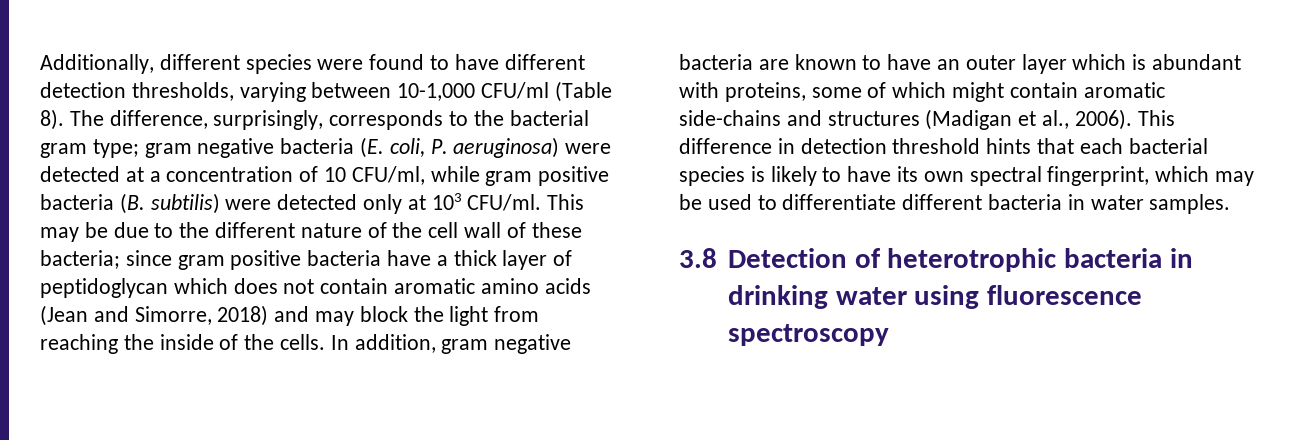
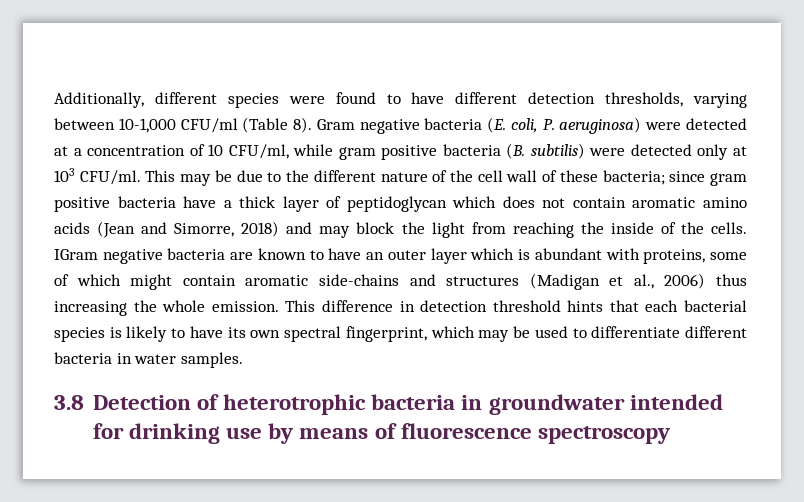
- The difference, surprisingly, corresponds to the bacterial gram type; gram negative bacteria (E. coli, P. aeruginosa) were detected at a concentration of 10 CFU/ml, while gram positive bacteria (B. subtilis) were detected only at 103 CFU/ml.
+ Gram negative bacteria (E. coli, P. aeruginosa) were detected at a concentration of 10 CFU/ml, while gram positive bacteria (B. subtilis) were detected only at 103 CFU/ml.
- In addition, gram negative bacteria are known to have an outer layer which is abundant with proteins, some of which might contain aromatic side-chains and structures (Madigan et al., 2006).
+ IGram negative bacteria are known to have an outer layer which is abundant with proteins, some of which might contain aromatic side-chains and structures (Madigan et al., 2006) thus increasing the whole emission.
- 3.8 Detection of heterotrophic bacteria in drinking water using fluorescence spectroscopy
+ 3.8 Detection of heterotrophic bacteria in groundwater intended for drinking use by means of fluorescence spectroscopy

